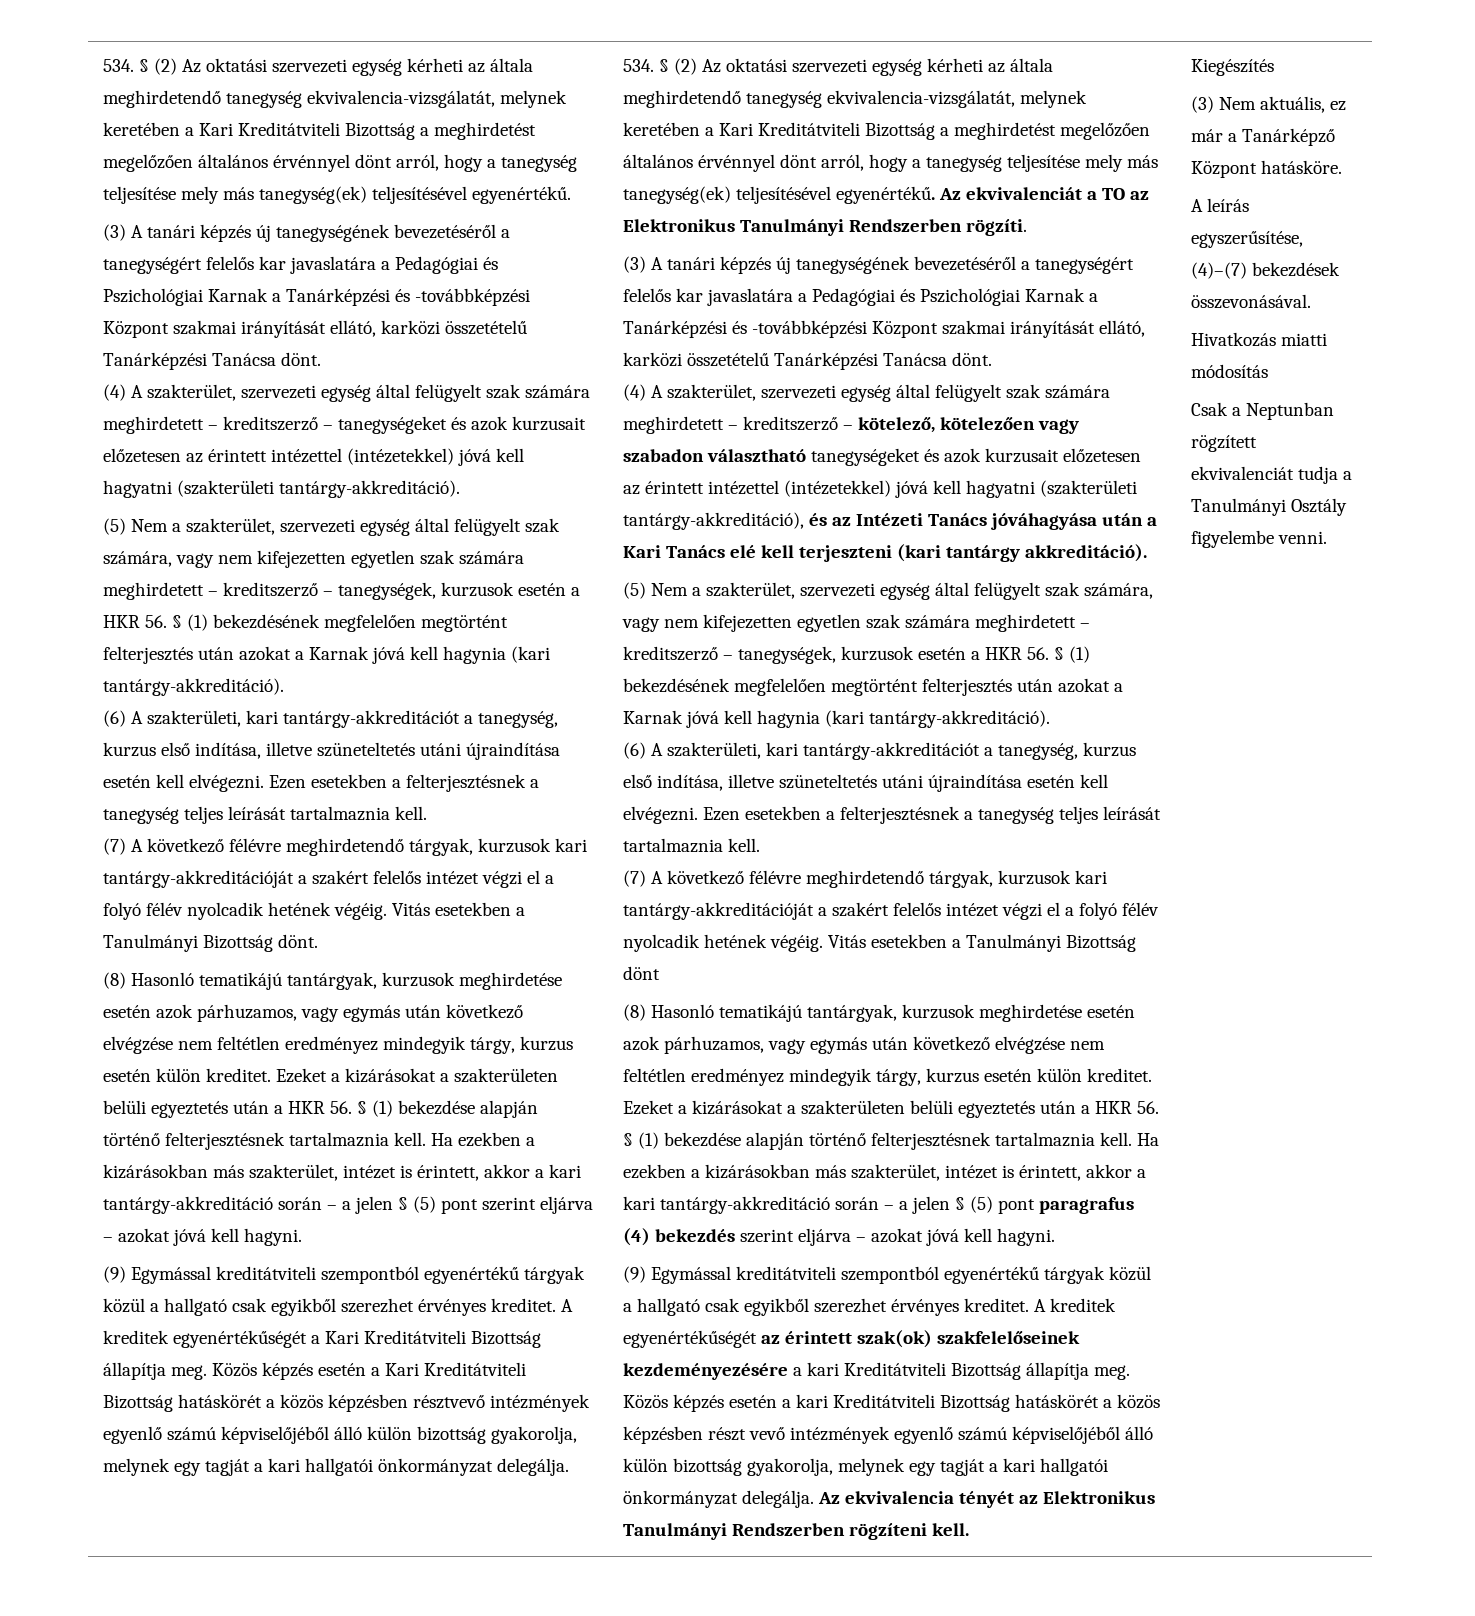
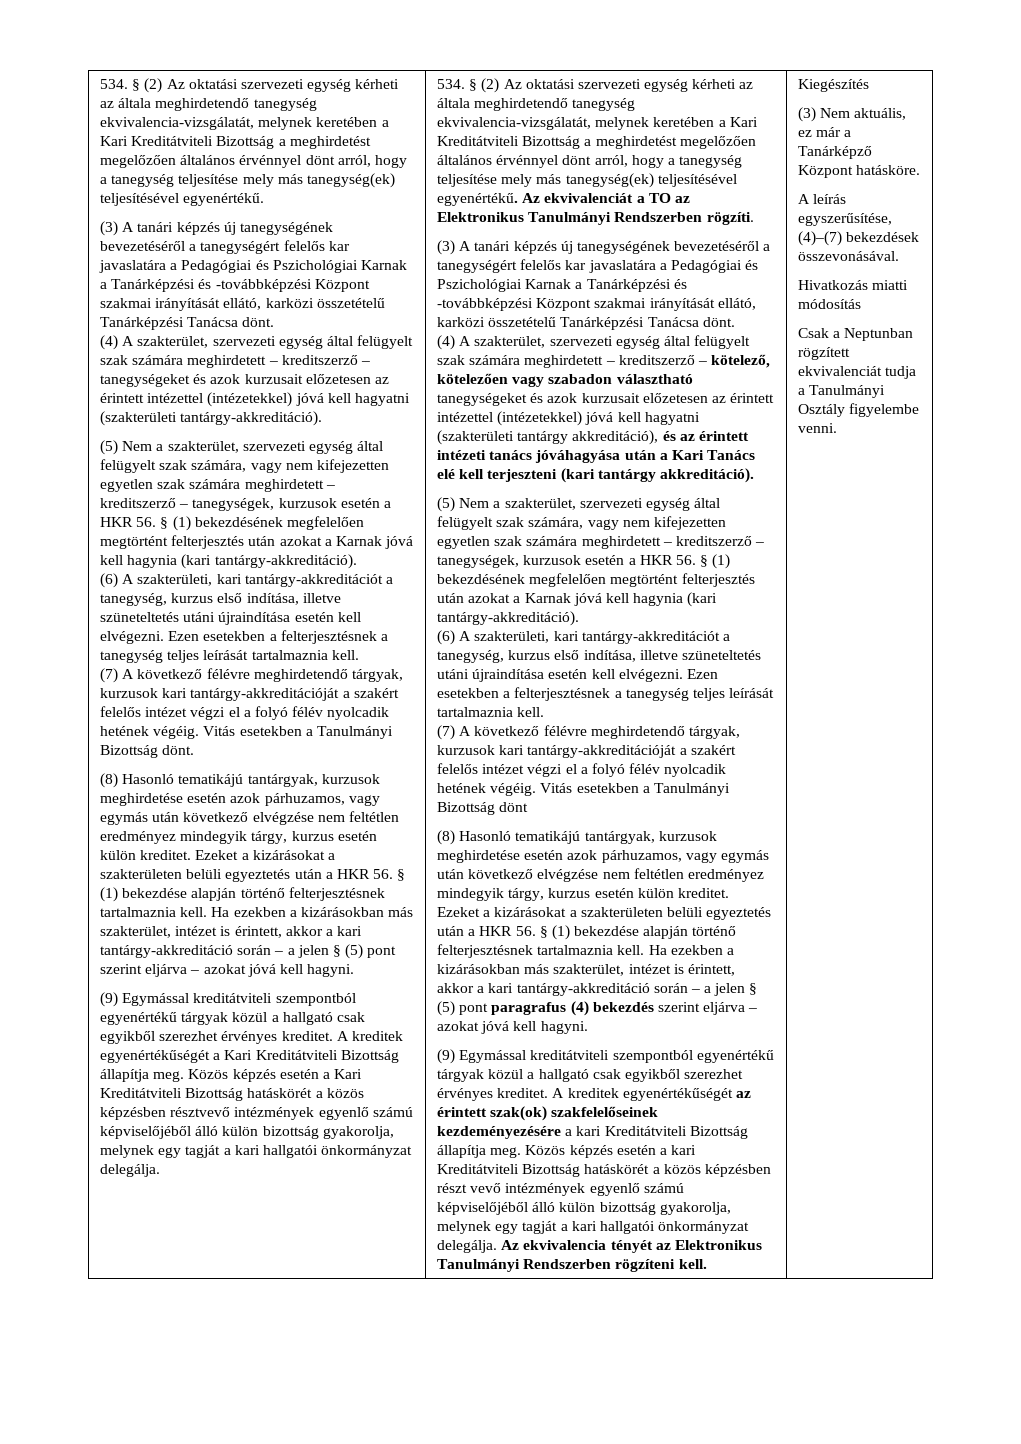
- (4) A szakterület, szervezeti egység által felügyelt szak számára meghirdetett – kreditszerző – kötelező, kötelezően vagy szabadon választható tanegységeket és azok kurzusait előzetesen az érintett intézettel (intézetekkel) jóvá kell hagyatni (szakterületi tantárgy-akkreditáció), és az Intézeti Tanács jóváhagyása után a Kari Tanács elé kell terjeszteni (kari tantárgy akkreditáció).
+ (4) A szakterület, szervezeti egység által felügyelt szak számára meghirdetett – kreditszerző – kötelező, kötelezően vagy szabadon választható tanegységeket és azok kurzusait előzetesen az érintett intézettel (intézetekkel) jóvá kell hagyatni (szakterületi tantárgy akkreditáció), és az érintett intézeti tanács jóváhagyása után a Kari Tanács elé kell terjeszteni (kari tantárgy akkreditáció).

